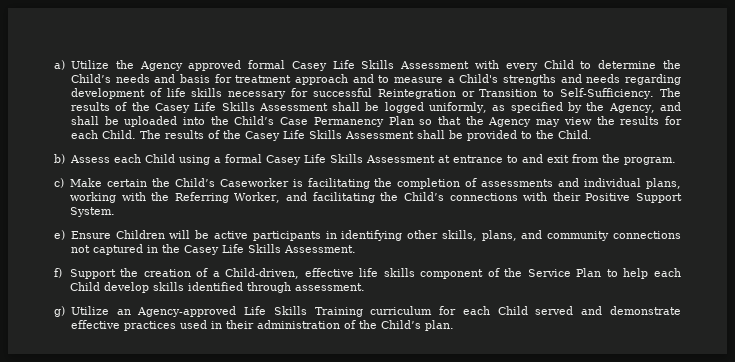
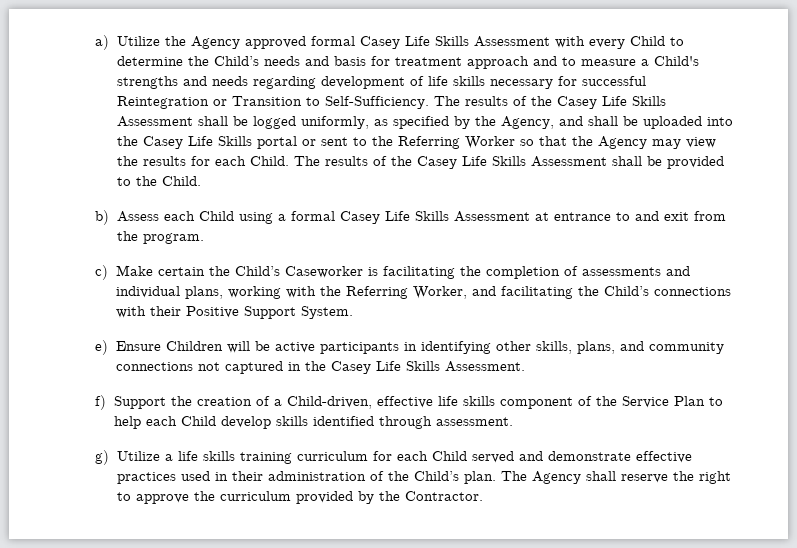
- The results of the Casey Life Skills Assessment shall be logged uniformly, as specified by the Agency, and shall be uploaded into the Child’s Case Permanency Plan so that the Agency may view the results for each Child.
+ The results of the Casey Life Skills Assessment shall be logged uniformly, as specified by the Agency, and shall be uploaded into the Casey Life Skills portal or sent to the Referring Worker so that the Agency may view the results for each Child.
- g) Utilize an Agency-approved Life Skills Training curriculum for each Child served and demonstrate effective practices used in their administration of the Child’s plan.
+ g) Utilize a life skills training curriculum for each Child served and demonstrate effective practices used in their administration of the Child’s plan.
+ The Agency shall reserve the right to approve the curriculum provided by the Contractor.

